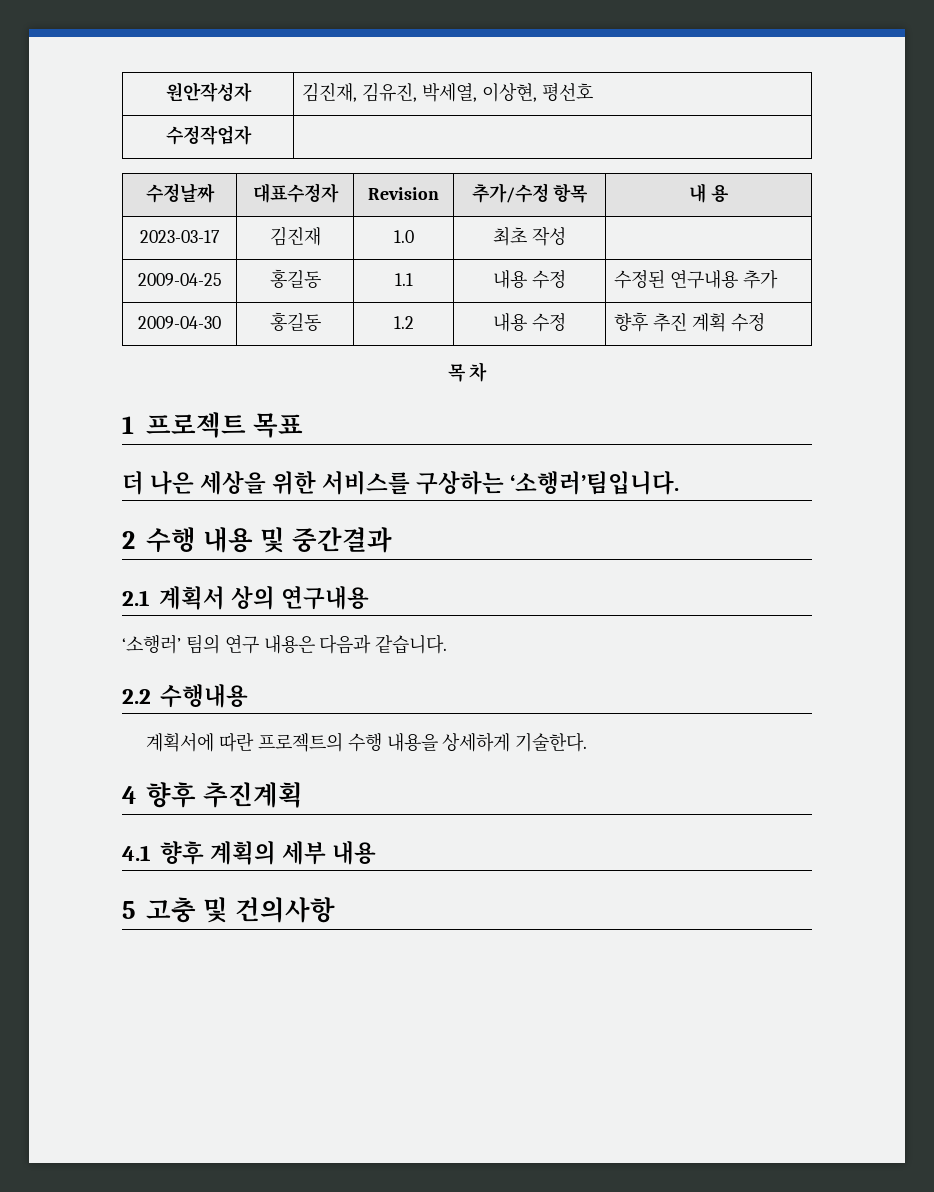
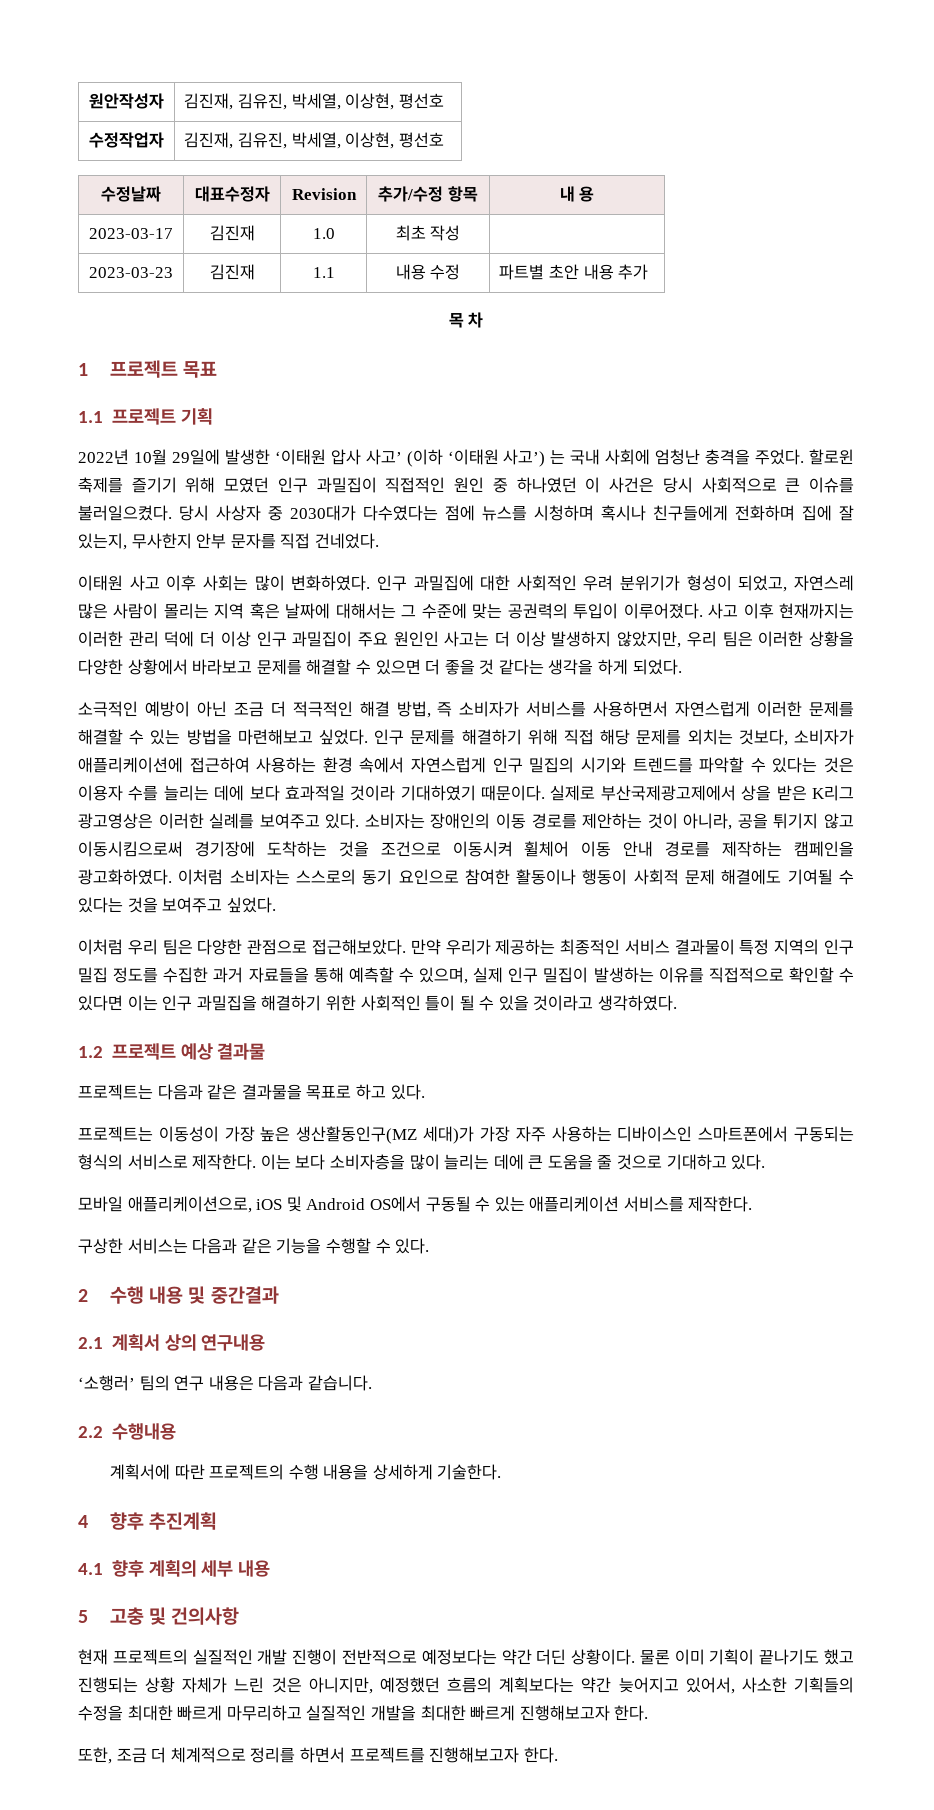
- 수정작업자 |
+ 수정작업자 | 김진재, 김유진, 박세열, 이상현, 평선호
- 2009-04-25 | 홍길동 | 1.1 | 내용 수정 | 수정된 연구내용 추가
- 2009-04-30 | 홍길동 | 1.2 | 내용 수정 | 향후 추진 계획 수정
+ 2023-03-23 | 김진재 | 1.1 | 내용 수정 | 파트별 초안 내용 추가
- 더 나은 세상을 위한 서비스를 구상하는 ‘소행러’팀입니다.
+ 1.1 프로젝트 기획
+ 2022년 10월 29일에 발생한 ‘이태원 압사 사고’ (이하 ‘이태원 사고’) 는 국내 사회에 엄청난 충격을 주었다. 할로윈 축제를 즐기기 위해 모였던 인구 과밀집이 직접적인 원인 중 하나였던 이 사건은 당시 사회적으로 큰 이슈를 불러일으켰다. 당시 사상자 중 2030대가 다수였다는 점에 뉴스를 시청하며 혹시나 친구들에게 전화하며 집에 잘 있는지, 무사한지 안부 문자를 직접 건네었다.
+ 이태원 사고 이후 사회는 많이 변화하였다. 인구 과밀집에 대한 사회적인 우려 분위기가 형성이 되었고, 자연스레 많은 사람이 몰리는 지역 혹은 날짜에 대해서는 그 수준에 맞는 공권력의 투입이 이루어졌다. 사고 이후 현재까지는 이러한 관리 덕에 더 이상 인구 과밀집이 주요 원인인 사고는 더 이상 발생하지 않았지만, 우리 팀은 이러한 상황을 다양한 상황에서 바라보고 문제를 해결할 수 있으면 더 좋을 것 같다는 생각을 하게 되었다.
+ 소극적인 예방이 아닌 조금 더 적극적인 해결 방법, 즉 소비자가 서비스를 사용하면서 자연스럽게 이러한 문제를 해결할 수 있는 방법을 마련해보고 싶었다. 인구 문제를 해결하기 위해 직접 해당 문제를 외치는 것보다, 소비자가 애플리케이션에 접근하여 사용하는 환경 속에서 자연스럽게 인구 밀집의 시기와 트렌드를 파악할 수 있다는 것은 이용자 수를 늘리는 데에 보다 효과적일 것이라 기대하였기 때문이다. 실제로 부산국제광고제에서 상을 받은 K리그 광고영상은 이러한 실례를 보여주고 있다. 소비자는 장애인의 이동 경로를 제안하는 것이 아니라, 공을 튀기지 않고 이동시킴으로써 경기장에 도착하는 것을 조건으로 이동시켜 휠체어 이동 안내 경로를 제작하는 캠페인을 광고화하였다. 이처럼 소비자는 스스로의 동기 요인으로 참여한 활동이나 행동이 사회적 문제 해결에도 기여될 수 있다는 것을 보여주고 싶었다.
+ 이처럼 우리 팀은 다양한 관점으로 접근해보았다. 만약 우리가 제공하는 최종적인 서비스 결과물이 특정 지역의 인구 밀집 정도를 수집한 과거 자료들을 통해 예측할 수 있으며, 실제 인구 밀집이 발생하는 이유를 직접적으로 확인할 수 있다면 이는 인구 과밀집을 해결하기 위한 사회적인 틀이 될 수 있을 것이라고 생각하였다.
+ 1.2 프로젝트 예상 결과물
+ 프로젝트는 다음과 같은 결과물을 목표로 하고 있다.
+ 프로젝트는 이동성이 가장 높은 생산활동인구(MZ 세대)가 가장 자주 사용하는 디바이스인 스마트폰에서 구동되는 형식의 서비스로 제작한다. 이는 보다 소비자층을 많이 늘리는 데에 큰 도움을 줄 것으로 기대하고 있다.
+ 모바일 애플리케이션으로, iOS 및 Android OS에서 구동될 수 있는 애플리케이션 서비스를 제작한다.
+ 구상한 서비스는 다음과 같은 기능을 수행할 수 있다.
+ 현재 프로젝트의 실질적인 개발 진행이 전반적으로 예정보다는 약간 더딘 상황이다. 물론 이미 기획이 끝나기도 했고 진행되는 상황 자체가 느린 것은 아니지만, 예정했던 흐름의 계획보다는 약간 늦어지고 있어서, 사소한 기획들의 수정을 최대한 빠르게 마무리하고 실질적인 개발을 최대한 빠르게 진행해보고자 한다.
+ 또한, 조금 더 체계적으로 정리를 하면서 프로젝트를 진행해보고자 한다.

